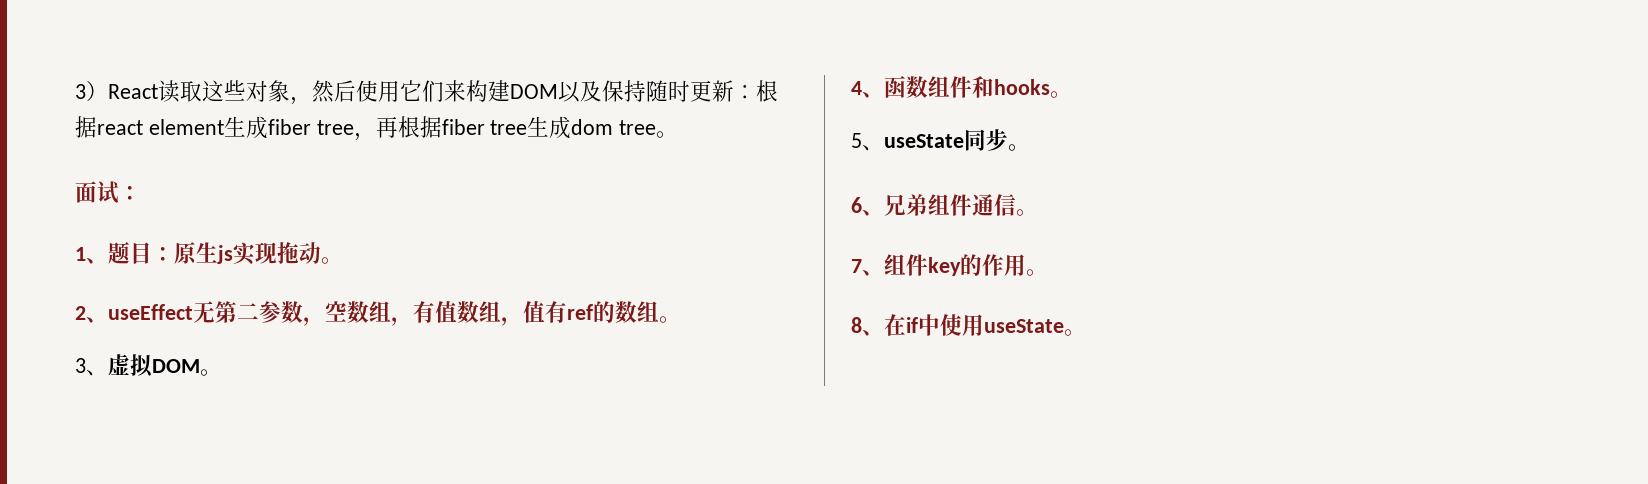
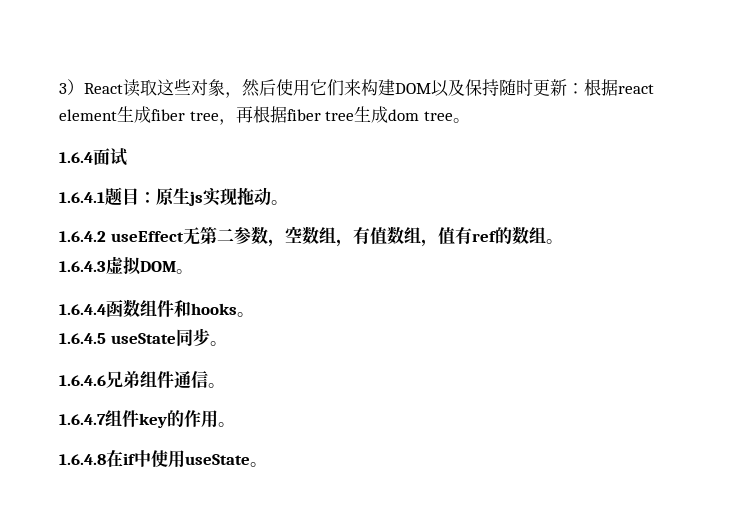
- 面试：
- 1、题目：原生js实现拖动。
+ 1.6.4面试
+ 1.6.4.1题目：原生js实现拖动。
- 2、useEffect无第二参数，空数组，有值数组，值有ref的数组。
+ 1.6.4.2 useEffect无第二参数，空数组，有值数组，值有ref的数组。
- 3、虚拟DOM。
+ 1.6.4.3虚拟DOM。
- 4、函数组件和hooks。
+ 1.6.4.4函数组件和hooks。
- 5、useState同步。
+ 1.6.4.5 useState同步。
- 6、兄弟组件通信。
+ 1.6.4.6兄弟组件通信。
- 7、组件key的作用。
+ 1.6.4.7组件key的作用。
- 8、在if中使用useState。
+ 1.6.4.8在if中使用useState。

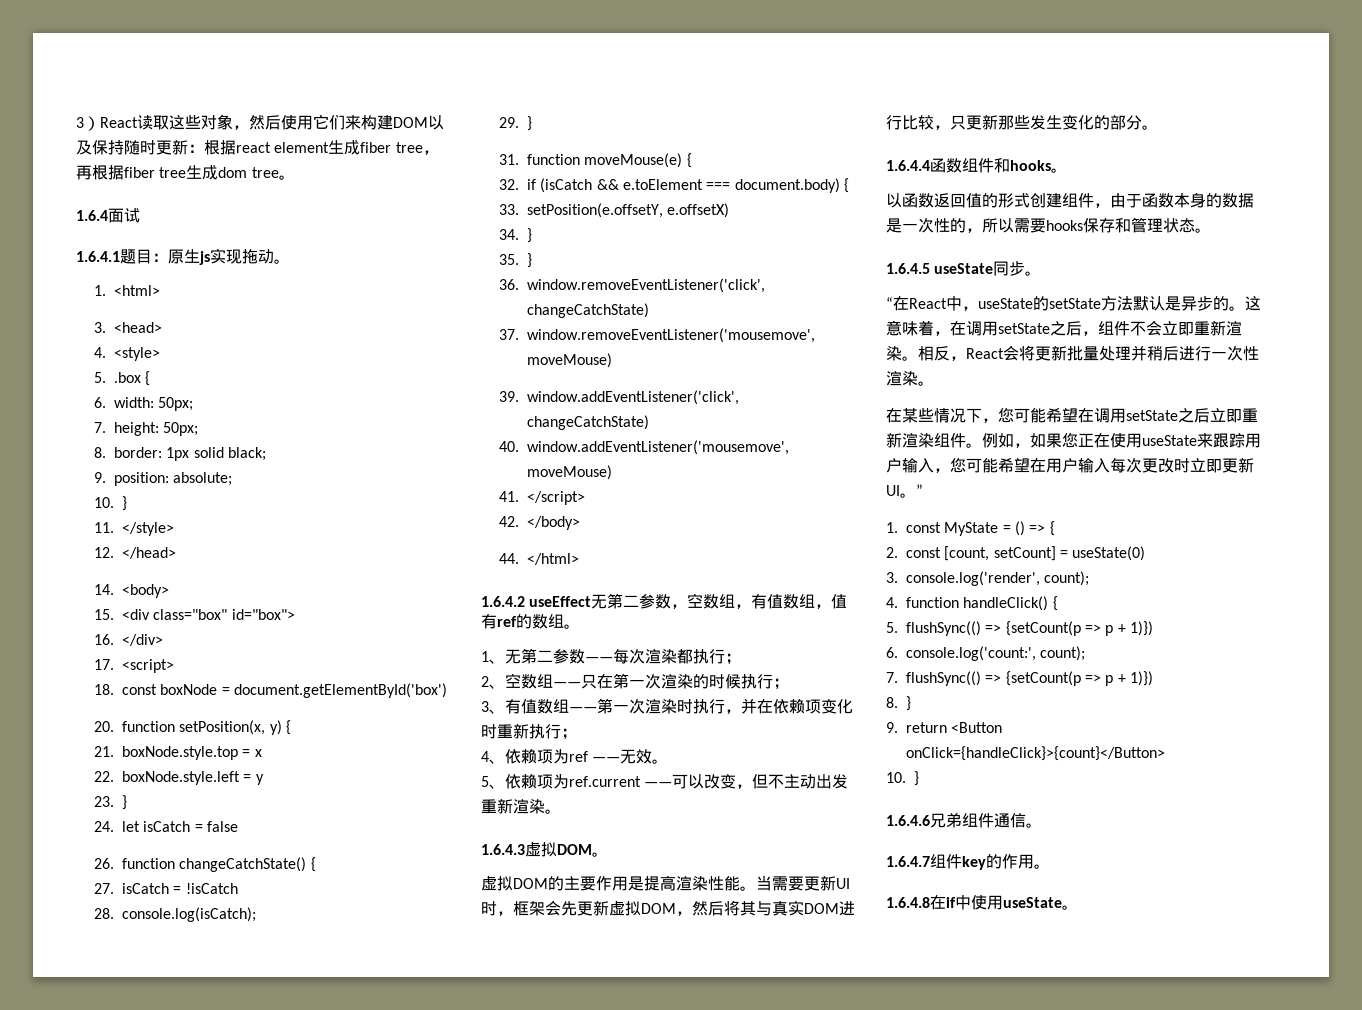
+ 1. <html>
+ 3. <head>
+ 4. <style>
+ 5. .box {
+ 6. width: 50px;
+ 7. height: 50px;
+ 8. border: 1px solid black;
+ 9. position: absolute;
+ 10. }
+ 11. </style>
+ 12. </head>
+ 14. <body>
+ 15. <div class="box" id="box">
+ 16. </div>
+ 17. <script>
+ 18. const boxNode = document.getElementById('box')
+ 20. function setPosition(x, y) {
+ 21. boxNode.style.top = x
+ 22. boxNode.style.left = y
+ 23. }
+ 24. let isCatch = false
+ 26. function changeCatchState() {
+ 27. isCatch = !isCatch
+ 28. console.log(isCatch);
+ 29. }
+ 31. function moveMouse(e) {
+ 32. if (isCatch && e.toElement === document.body) {
+ 33. setPosition(e.offsetY, e.offsetX)
+ 34. }
+ 35. }
+ 36. window.removeEventListener('click', changeCatchState)
+ 37. window.removeEventListener('mousemove', moveMouse)
+ 39. window.addEventListener('click', changeCatchState)
+ 40. window.addEventListener('mousemove', moveMouse)
+ 41. </script>
+ 42. </body>
+ 44. </html>
+ 1、无第二参数——每次渲染都执行；
+ 2、空数组——只在第一次渲染的时候执行；
+ 3、有值数组——第一次渲染时执行，并在依赖项变化时重新执行；
+ 4、依赖项为ref ——无效。
+ 5、依赖项为ref.current ——可以改变，但不主动出发重新渲染。
  1.6.4.3虚拟DOM。
+ 虚拟DOM的主要作用是提高渲染性能。当需要更新UI时，框架会先更新虚拟DOM，然后将其与真实DOM进行比较，只更新那些发生变化的部分。
+ 以函数返回值的形式创建组件，由于函数本身的数据是一次性的，所以需要hooks保存和管理状态。
  1.6.4.5 useState同步。
+ “在React中，useState的setState方法默认是异步的。这意味着，在调用setState之后，组件不会立即重新渲染。相反，React会将更新批量处理并稍后进行一次性渲染。
+ 在某些情况下，您可能希望在调用setState之后立即重新渲染组件。例如，如果您正在使用useState来跟踪用户输入，您可能希望在用户输入每次更改时立即更新UI。”
+ 1. const MyState = () => {
+ 2. const [count, setCount] = useState(0)
+ 3. console.log('render', count);
+ 4. function handleClick() {
+ 5. flushSync(() => {setCount(p => p + 1)})
+ 6. console.log('count:', count);
+ 7. flushSync(() => {setCount(p => p + 1)})
+ 8. }
+ 9. return <Button onClick={handleClick}>{count}</Button>
+ 10. }

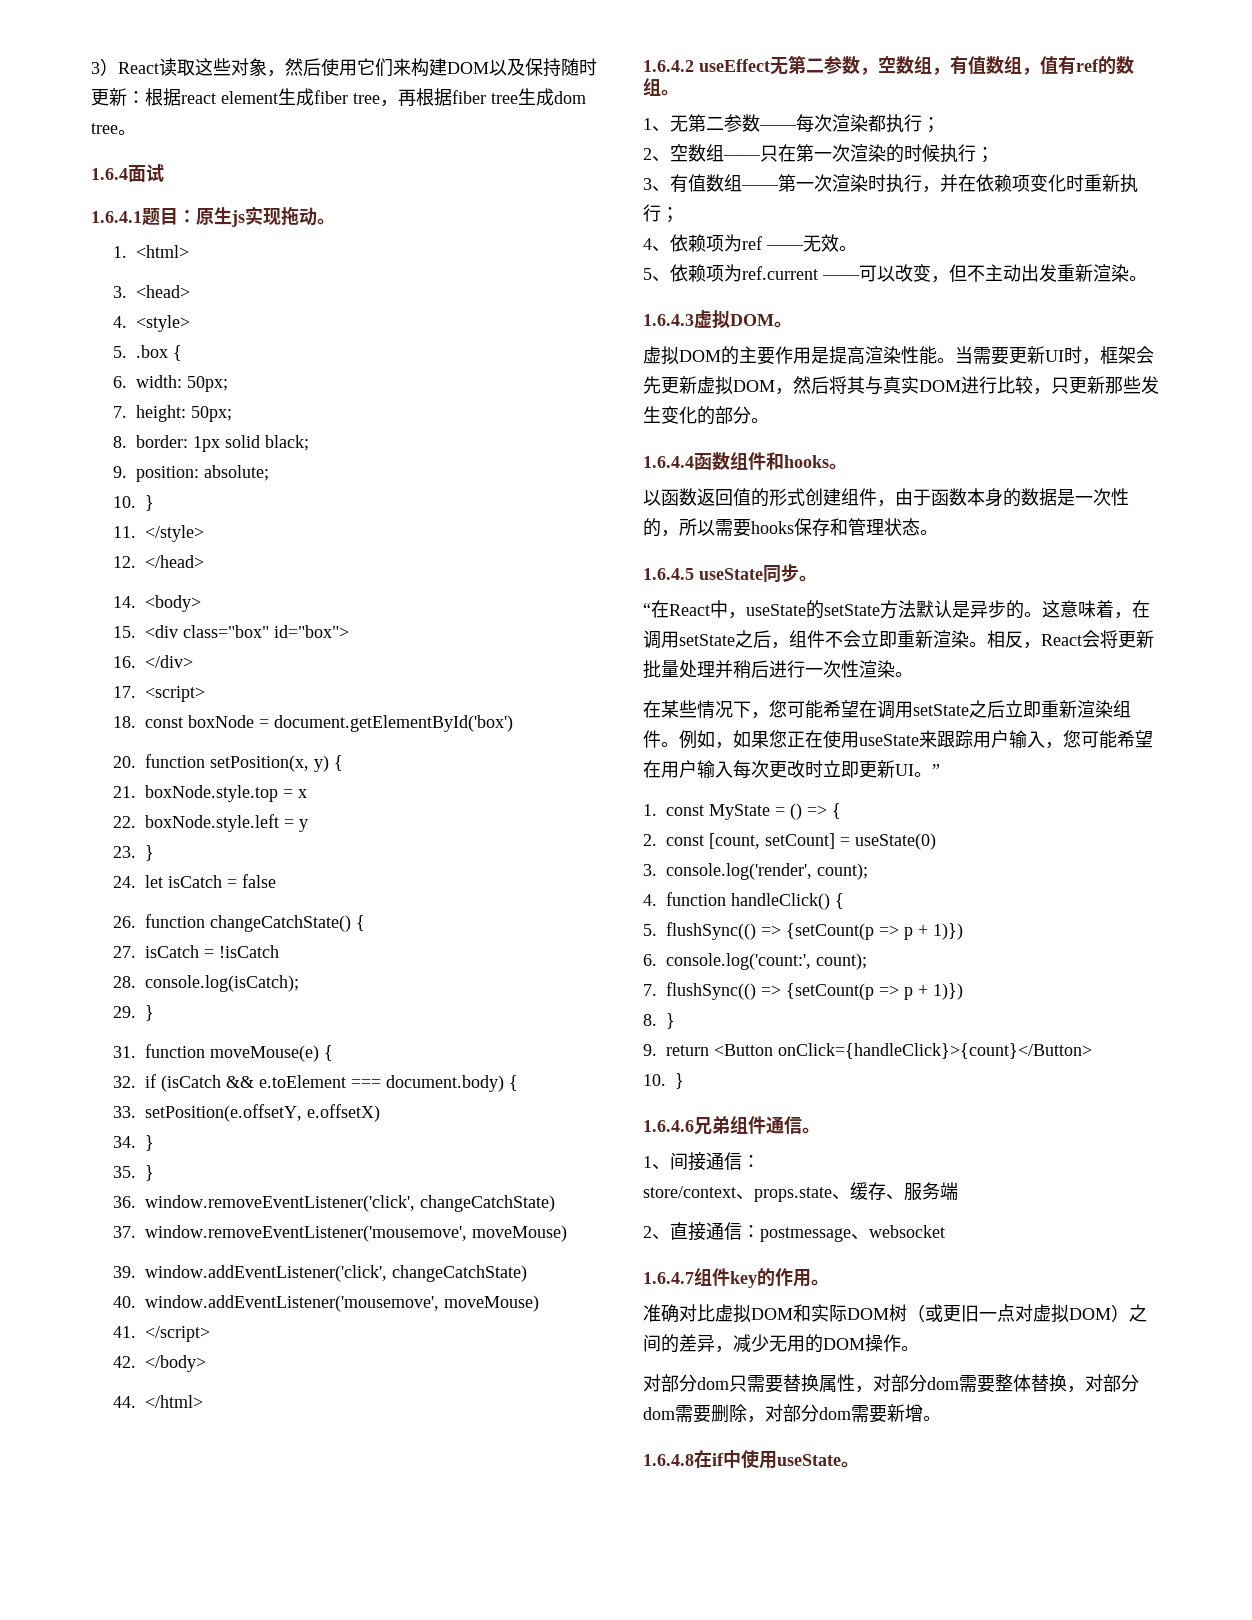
+ 1、间接通信：
+ store/context、props.state、缓存、服务端
+ 2、直接通信：postmessage、websocket
+ 准确对比虚拟DOM和实际DOM树（或更旧一点对虚拟DOM）之间的差异，减少无用的DOM操作。
+ 对部分dom只需要替换属性，对部分dom需要整体替换，对部分dom需要删除，对部分dom需要新增。

